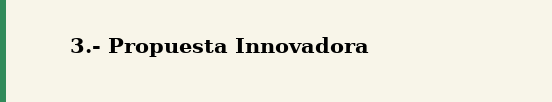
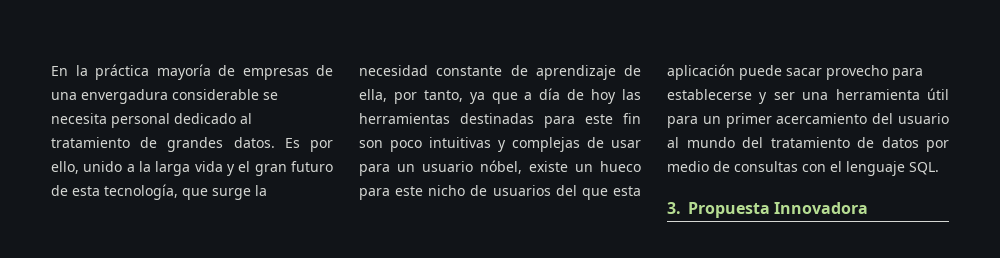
- 3.- Propuesta Innovadora
+ En la práctica mayoría de empresas de una envergadura considerable se necesita personal dedicado al tratamiento de grandes datos. Es por ello, unido a la larga vida y el gran futuro de esta tecnología, que surge la necesidad constante de aprendizaje de ella, por tanto, ya que a día de hoy las herramientas destinadas para este fin son poco intuitivas y complejas de usar para un usuario nóbel, existe un hueco para este nicho de usuarios del que esta aplicación puede sacar provecho para establecerse y ser una herramienta útil para un primer acercamiento del usuario al mundo del tratamiento de datos por medio de consultas con el lenguaje SQL.
+ 3. Propuesta Innovadora

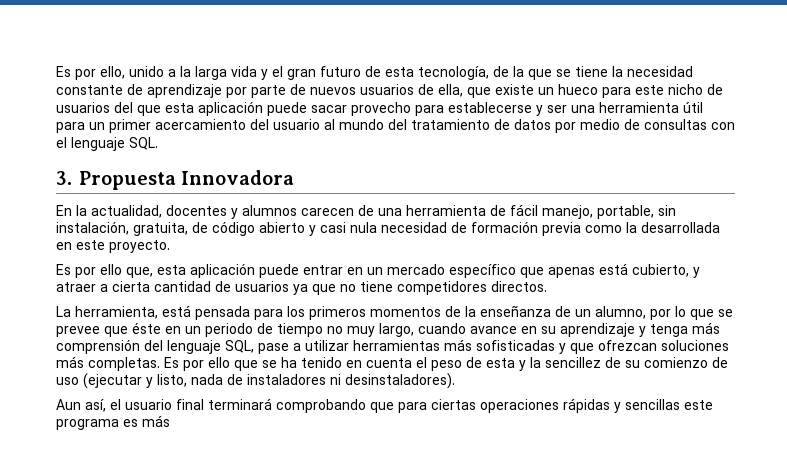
- En la práctica mayoría de empresas de una envergadura considerable se necesita personal dedicado al tratamiento de grandes datos. Es por ello, unido a la larga vida y el gran futuro de esta tecnología, que surge la necesidad constante de aprendizaje de ella, por tanto, ya que a día de hoy las herramientas destinadas para este fin son poco intuitivas y complejas de usar para un usuario nóbel, existe un hueco para este nicho de usuarios del que esta aplicación puede sacar provecho para establecerse y ser una herramienta útil para un primer acercamiento del usuario al mundo del tratamiento de datos por medio de consultas con el lenguaje SQL.
+ Es por ello, unido a la larga vida y el gran futuro de esta tecnología, de la que se tiene la necesidad constante de aprendizaje por parte de nuevos usuarios de ella, que existe un hueco para este nicho de usuarios del que esta aplicación puede sacar provecho para establecerse y ser una herramienta útil para un primer acercamiento del usuario al mundo del tratamiento de datos por medio de consultas con el lenguaje SQL.
+ En la actualidad, docentes y alumnos carecen de una herramienta de fácil manejo, portable, sin instalación, gratuita, de código abierto y casi nula necesidad de formación previa como la desarrollada en este proyecto.
+ Es por ello que, esta aplicación puede entrar en un mercado específico que apenas está cubierto, y atraer a cierta cantidad de usuarios ya que no tiene competidores directos.
+ La herramienta, está pensada para los primeros momentos de la enseñanza de un alumno, por lo que se prevee que éste en un periodo de tiempo no muy largo, cuando avance en su aprendizaje y tenga más comprensión del lenguaje SQL, pase a utilizar herramientas más sofisticadas y que ofrezcan soluciones más completas. Es por ello que se ha tenido en cuenta el peso de esta y la sencillez de su comienzo de uso (ejecutar y listo, nada de instaladores ni desinstaladores).
+ Aun así, el usuario final terminará comprobando que para ciertas operaciones rápidas y sencillas este programa es más

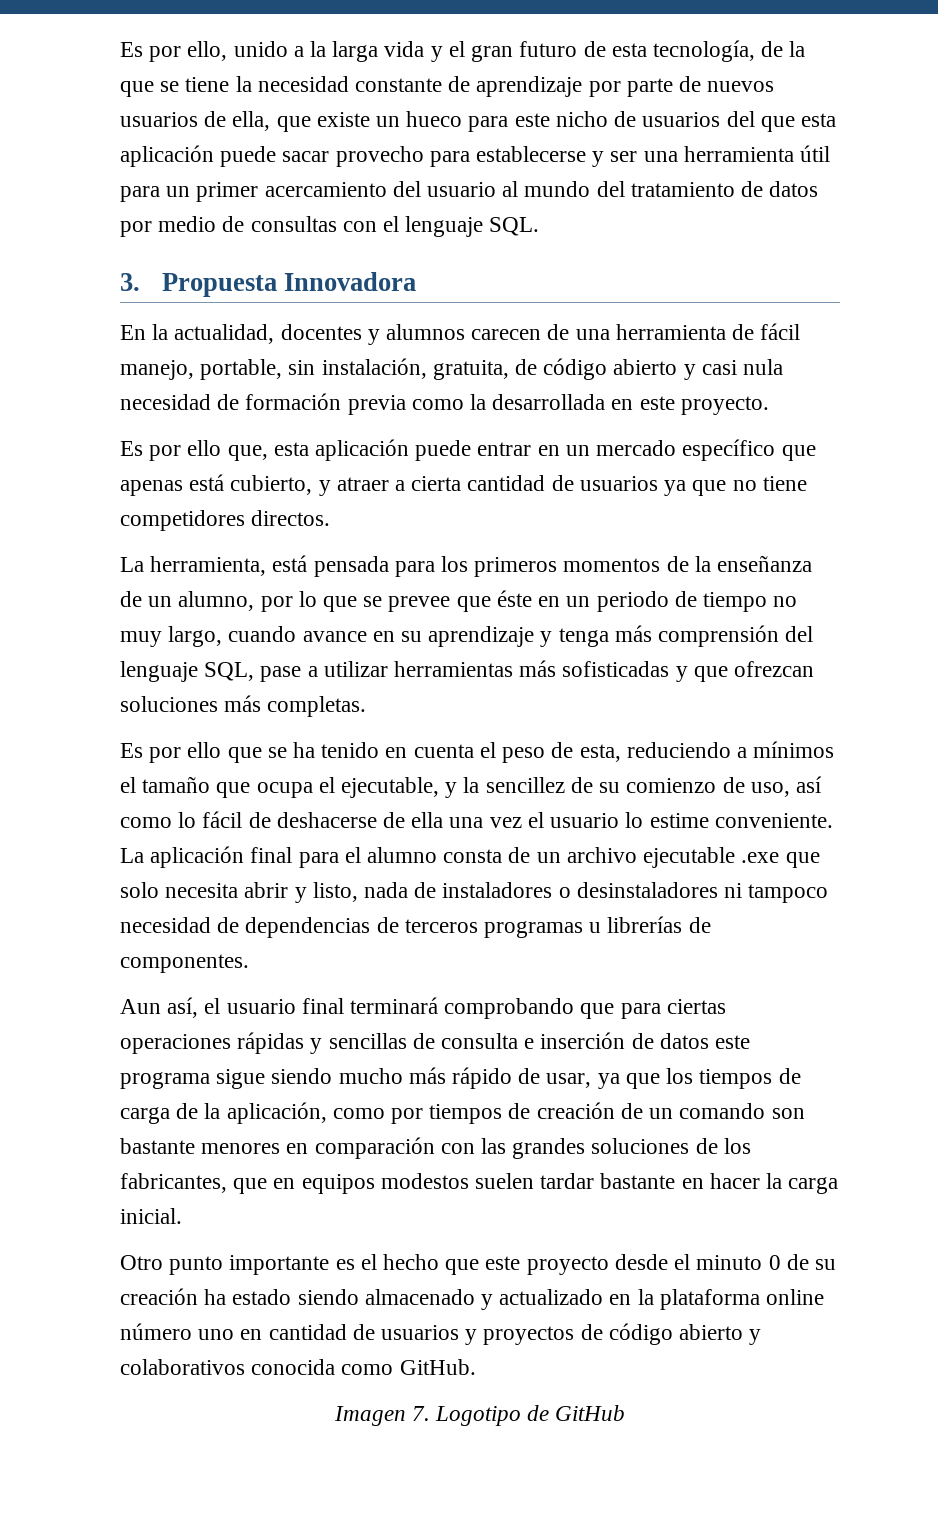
- La herramienta, está pensada para los primeros momentos de la enseñanza de un alumno, por lo que se prevee que éste en un periodo de tiempo no muy largo, cuando avance en su aprendizaje y tenga más comprensión del lenguaje SQL, pase a utilizar herramientas más sofisticadas y que ofrezcan soluciones más completas. Es por ello que se ha tenido en cuenta el peso de esta y la sencillez de su comienzo de uso (ejecutar y listo, nada de instaladores ni desinstaladores).
+ La herramienta, está pensada para los primeros momentos de la enseñanza de un alumno, por lo que se prevee que éste en un periodo de tiempo no muy largo, cuando avance en su aprendizaje y tenga más comprensión del lenguaje SQL, pase a utilizar herramientas más sofisticadas y que ofrezcan soluciones más completas.
+ Es por ello que se ha tenido en cuenta el peso de esta, reduciendo a mínimos el tamaño que ocupa el ejecutable, y la sencillez de su comienzo de uso, así como lo fácil de deshacerse de ella una vez el usuario lo estime conveniente. La aplicación final para el alumno consta de un archivo ejecutable .exe que solo necesita abrir y listo, nada de instaladores o desinstaladores ni tampoco necesidad de dependencias de terceros programas u librerías de componentes.
- Aun así, el usuario final terminará comprobando que para ciertas operaciones rápidas y sencillas este programa es más
+ Aun así, el usuario final terminará comprobando que para ciertas operaciones rápidas y sencillas de consulta e inserción de datos este programa sigue siendo mucho más rápido de usar, ya que los tiempos de carga de la aplicación, como por tiempos de creación de un comando son bastante menores en comparación con las grandes soluciones de los fabricantes, que en equipos modestos suelen tardar bastante en hacer la carga inicial.
+ Otro punto importante es el hecho que este proyecto desde el minuto 0 de su creación ha estado siendo almacenado y actualizado en la plataforma online número uno en cantidad de usuarios y proyectos de código abierto y colaborativos conocida como GitHub.
+ Imagen 7. Logotipo de GitHub

